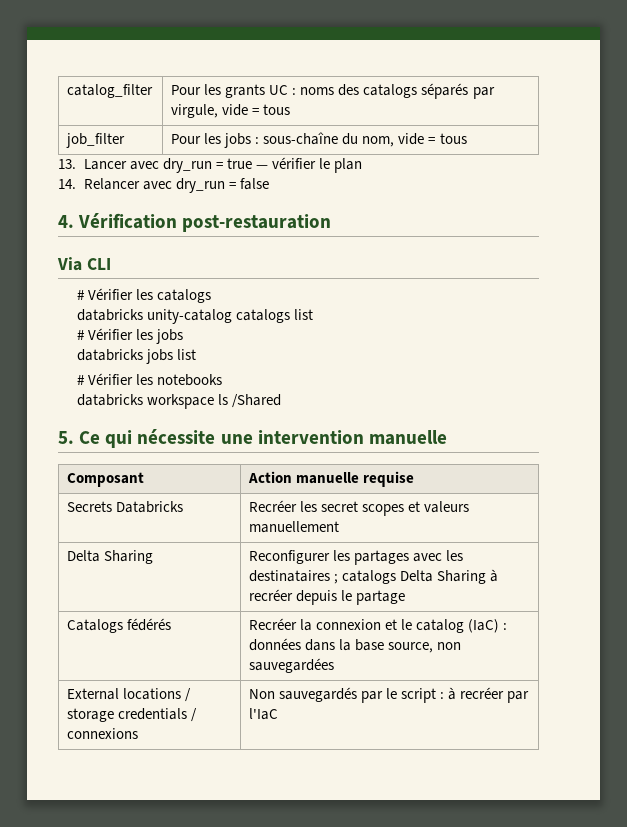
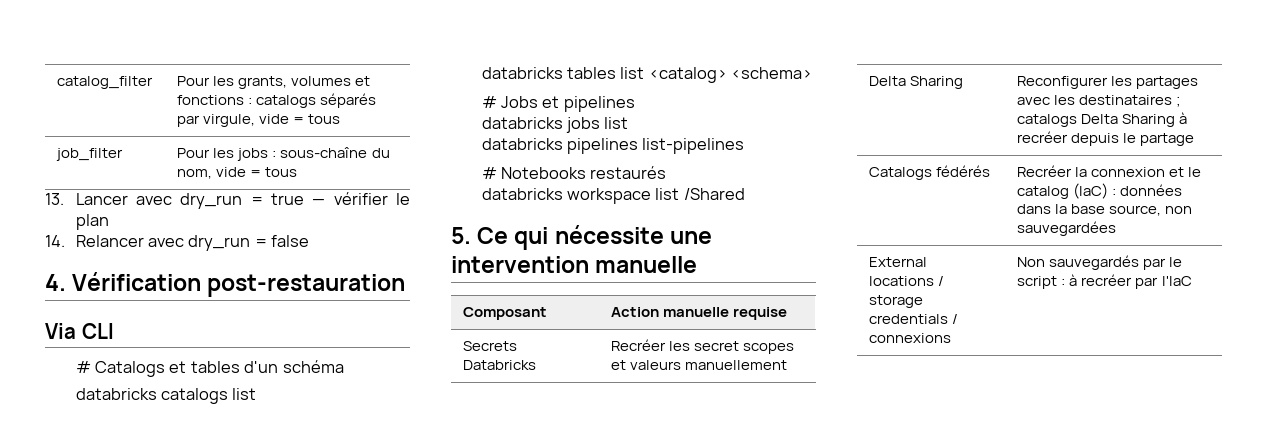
- catalog_filter | Pour les grants UC : noms des catalogs séparés par virgule, vide = tous
+ catalog_filter | Pour les grants, volumes et fonctions : catalogs séparés par virgule, vide = tous
- # Vérifier les catalogs
- databricks unity-catalog catalogs list
+ # Catalogs et tables d'un schéma
+ databricks catalogs list
- # Vérifier les jobs
+ databricks tables list <catalog> <schema>
+ # Jobs et pipelines
  databricks jobs list
- # Vérifier les notebooks
+ databricks pipelines list-pipelines
+ # Notebooks restaurés
- databricks workspace ls /Shared
+ databricks workspace list /Shared

